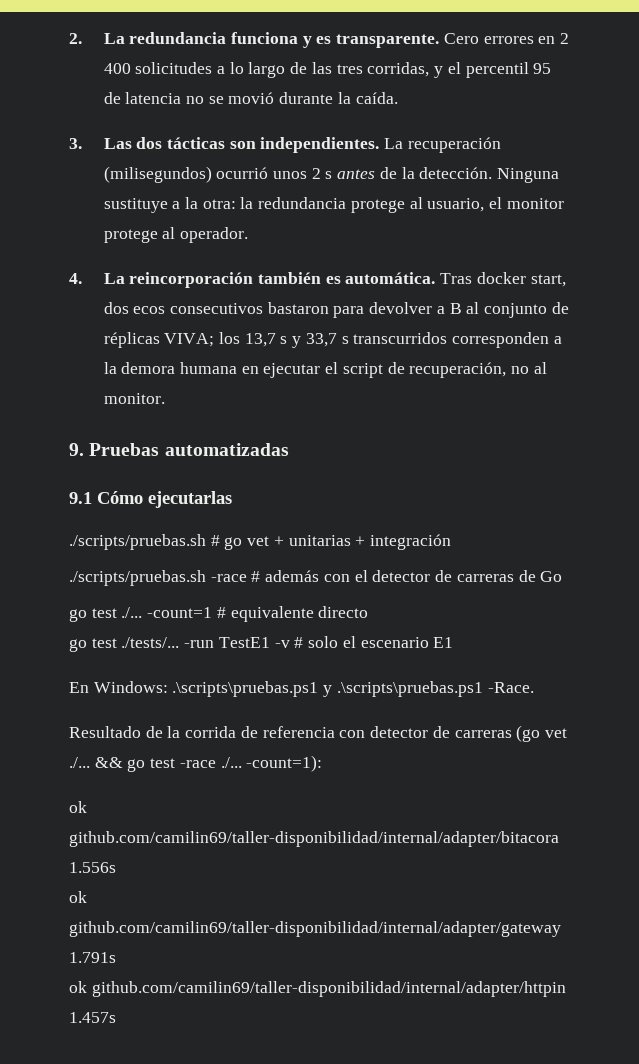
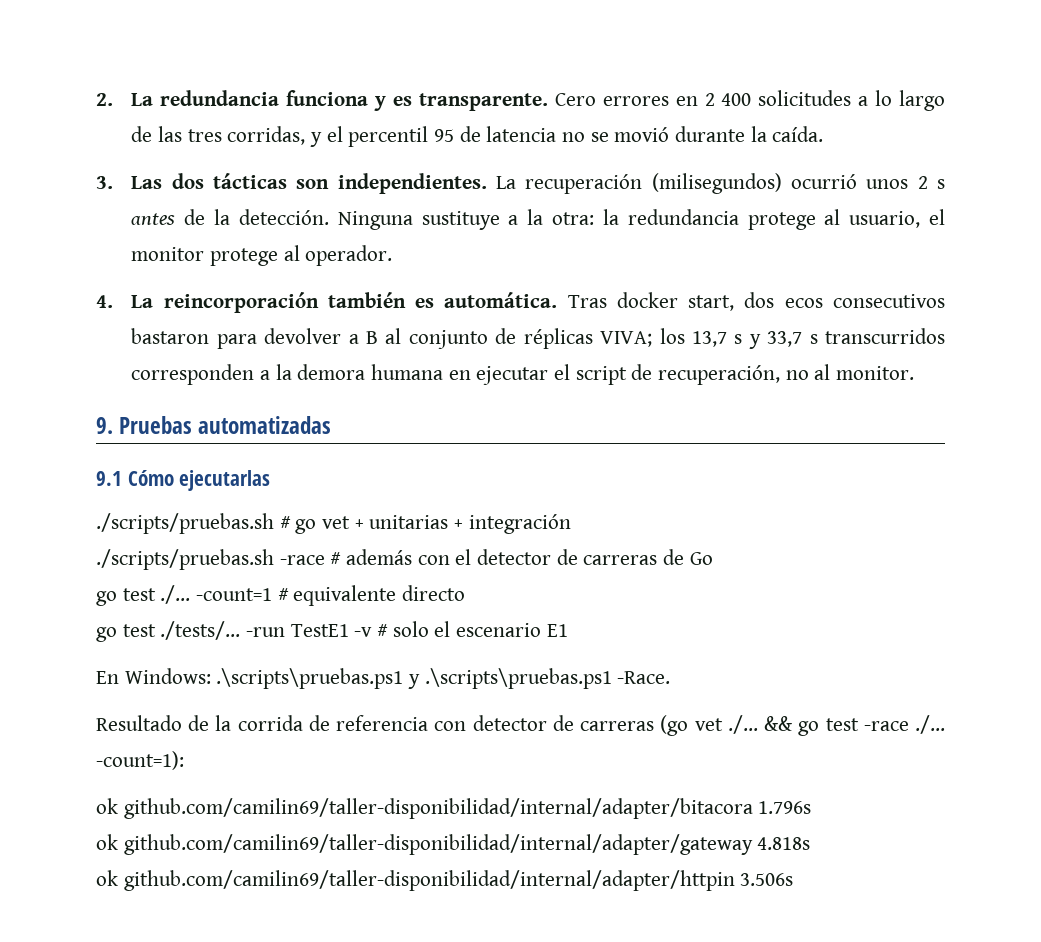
- ok github.com/camilin69/taller-disponibilidad/internal/adapter/bitacora 1.556s
+ ok github.com/camilin69/taller-disponibilidad/internal/adapter/bitacora 1.796s
- ok github.com/camilin69/taller-disponibilidad/internal/adapter/gateway 1.791s
+ ok github.com/camilin69/taller-disponibilidad/internal/adapter/gateway 4.818s
- ok github.com/camilin69/taller-disponibilidad/internal/adapter/httpin 1.457s
+ ok github.com/camilin69/taller-disponibilidad/internal/adapter/httpin 3.506s

